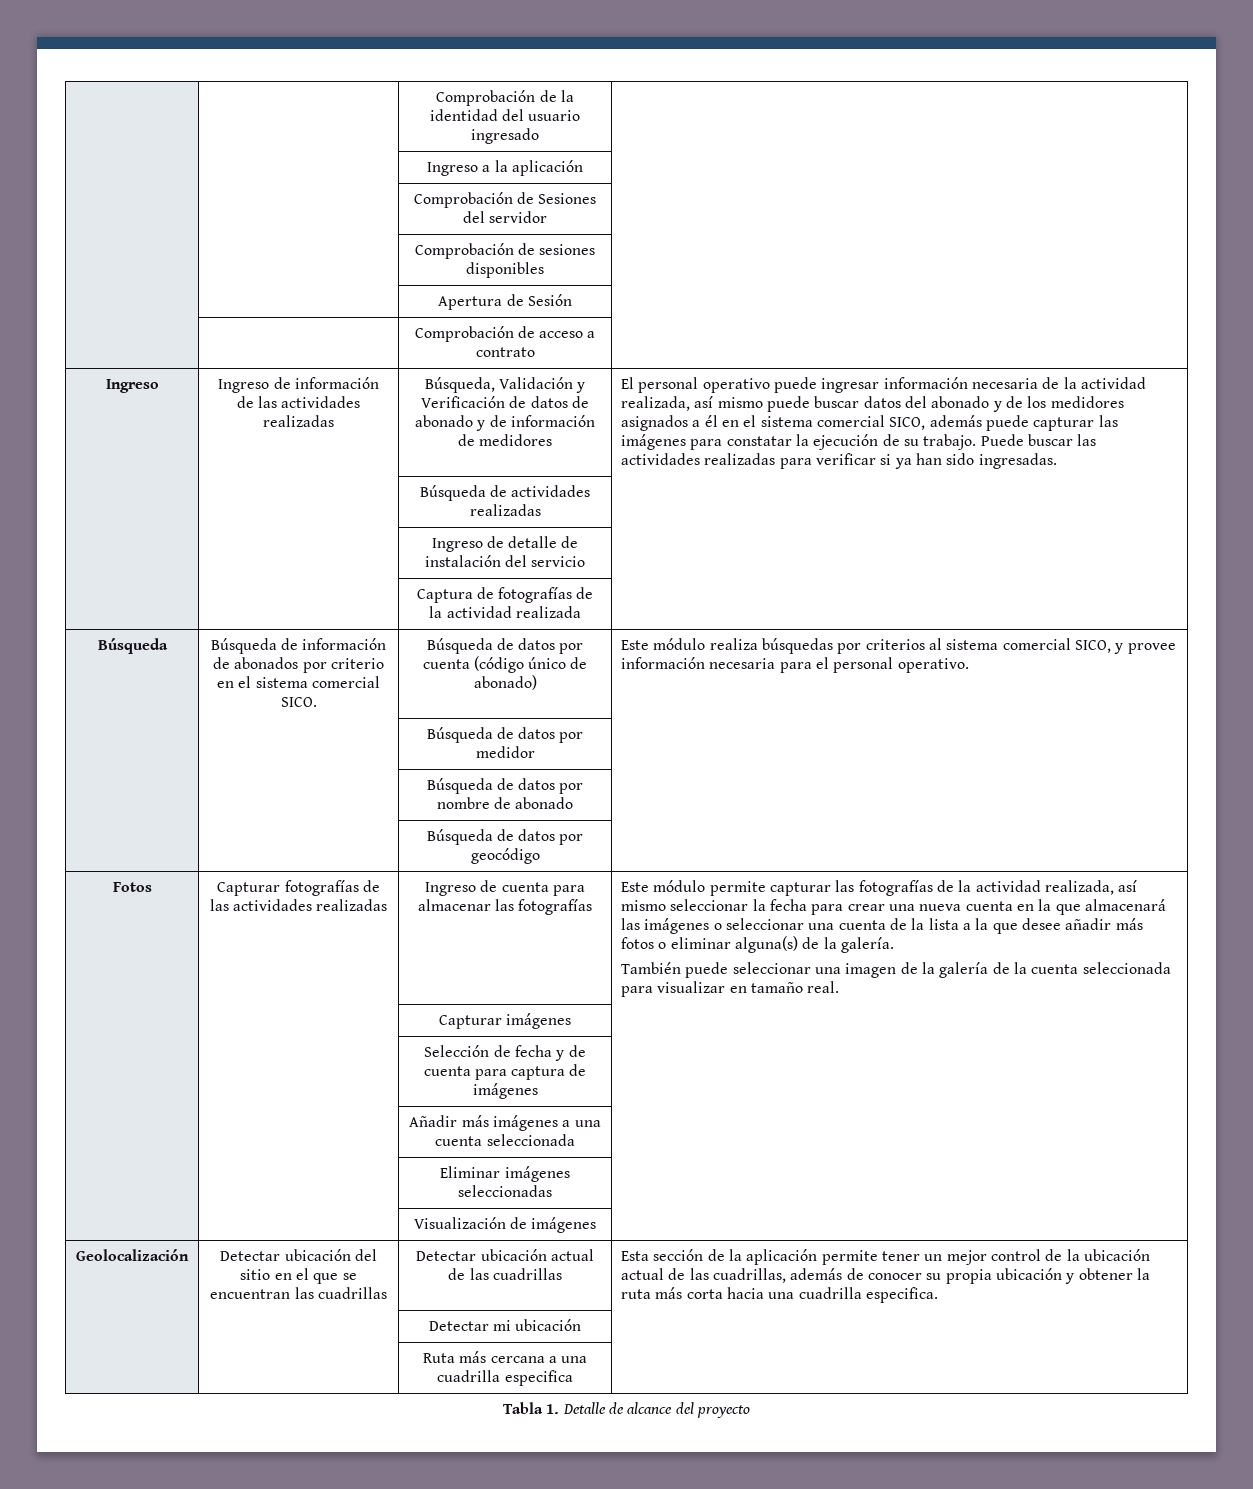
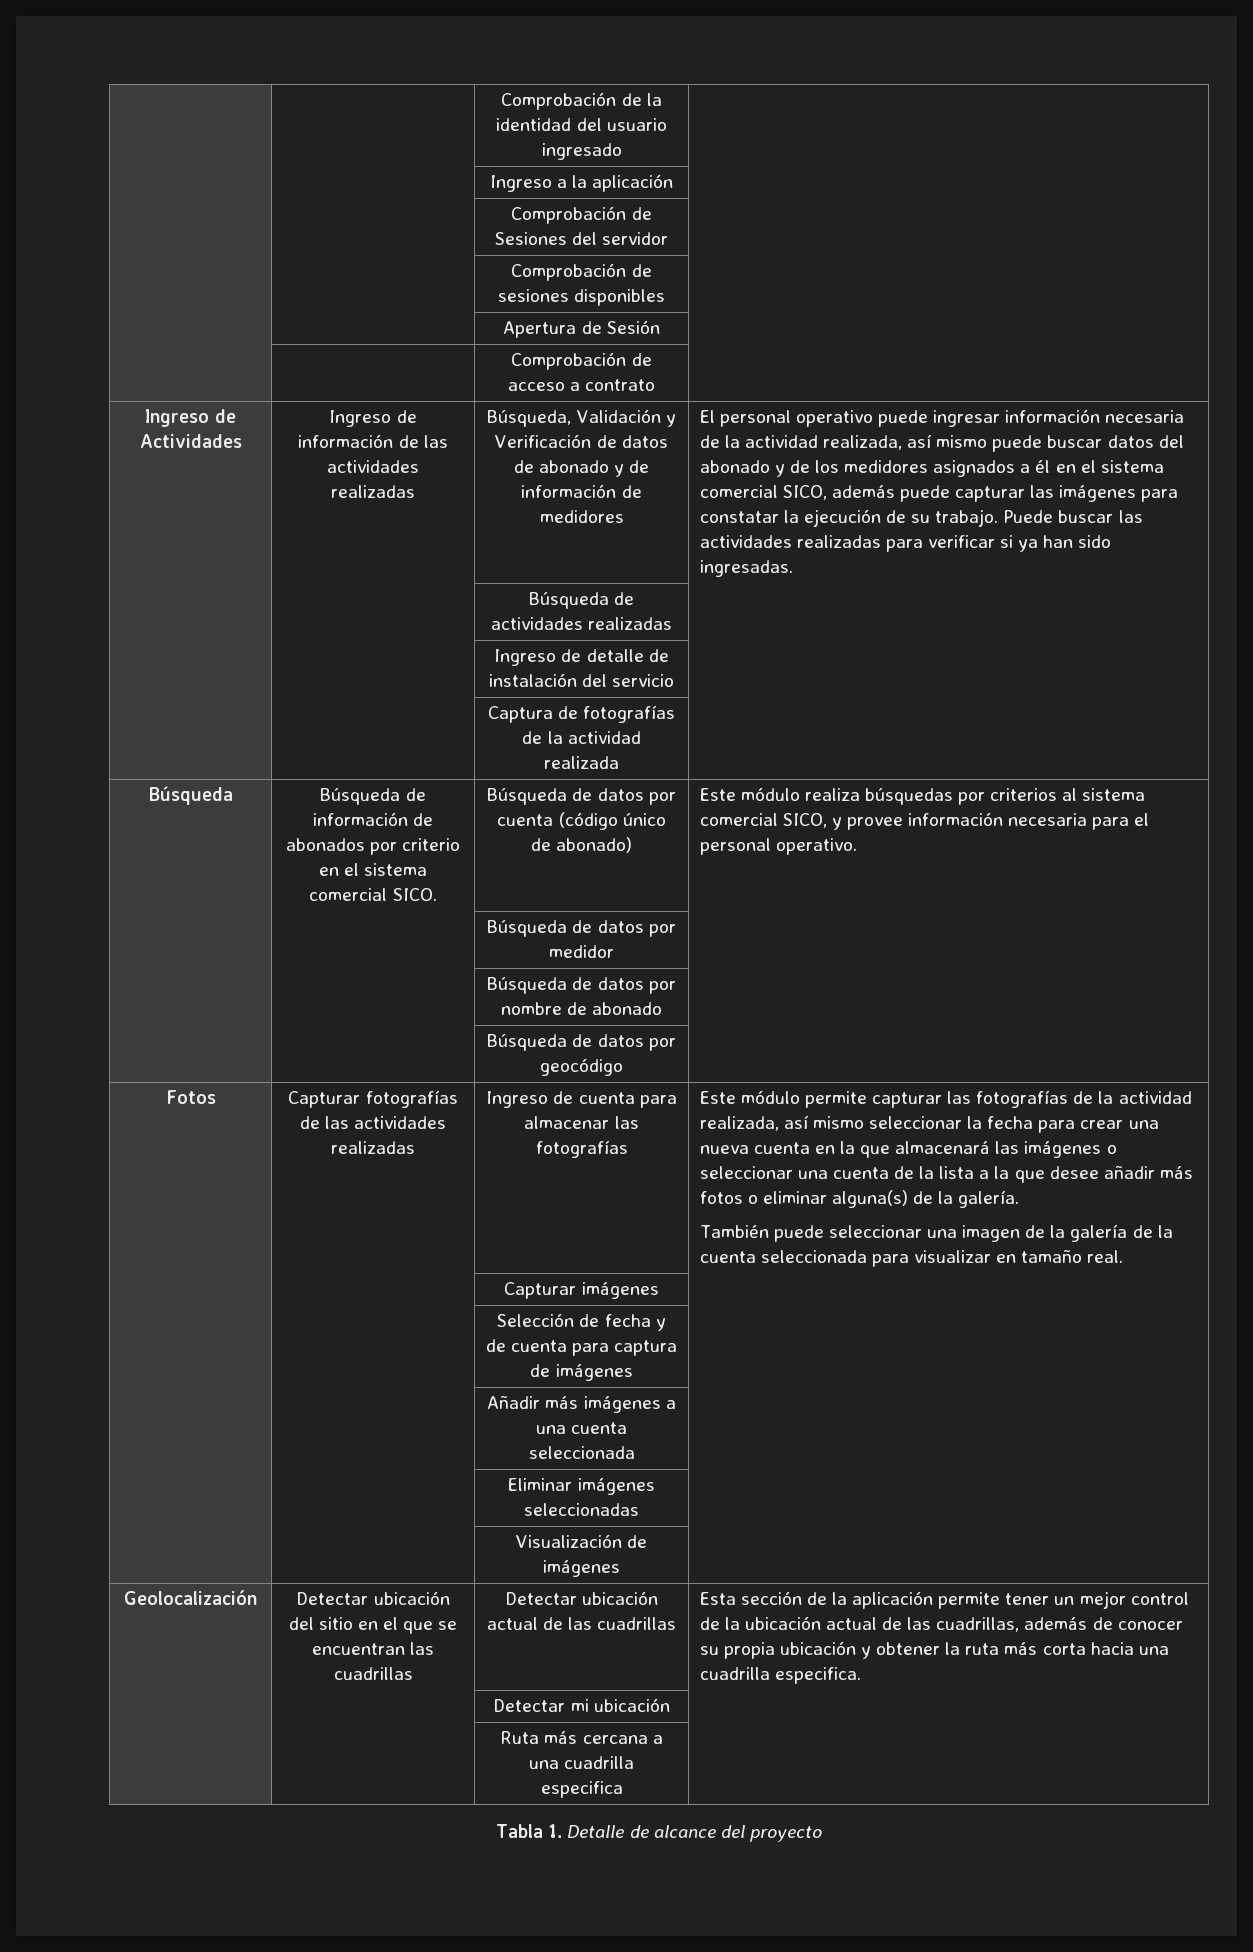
  | | Comprobación de acceso a contrato |
- Ingreso
+ Ingreso de Actividades

